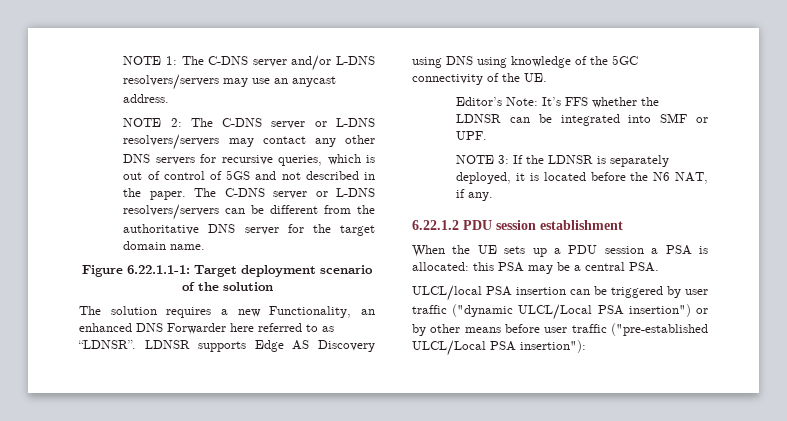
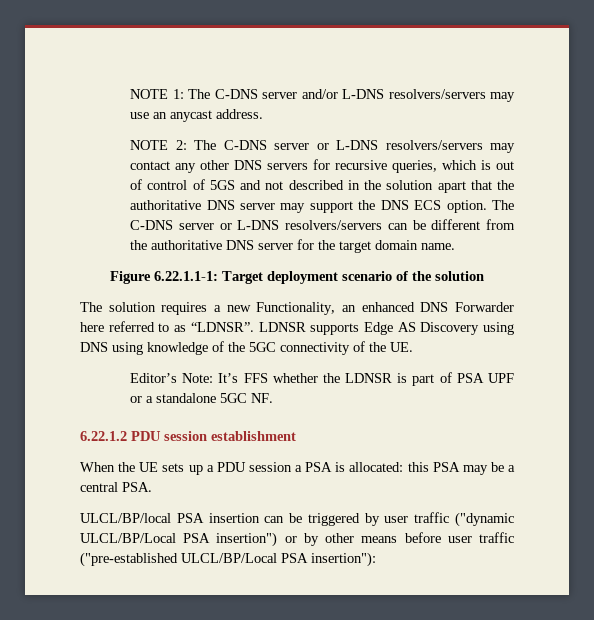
- NOTE 2: The C-DNS server or L-DNS resolvers/servers may contact any other DNS servers for recursive queries, which is out of control of 5GS and not described in the paper.
+ NOTE 2: The C-DNS server or L-DNS resolvers/servers may contact any other DNS servers for recursive queries, which is out of control of 5GS and not described in the solution apart that the authoritative DNS server may support the DNS ECS option.
- Editor’s Note: It’s FFS whether the LDNSR can be integrated into SMF or UPF.
- NOTE 3: If the LDNSR is separately deployed, it is located before the N6 NAT, if any.
+ Editor’s Note: It’s FFS whether the LDNSR is part of PSA UPF or a standalone 5GC NF.
- ULCL/local PSA insertion can be triggered by user traffic ("dynamic ULCL/Local PSA insertion") or by other means before user traffic ("pre-established ULCL/Local PSA insertion"):
+ ULCL/BP/local PSA insertion can be triggered by user traffic ("dynamic ULCL/BP/Local PSA insertion") or by other means before user traffic ("pre-established ULCL/BP/Local PSA insertion"):

